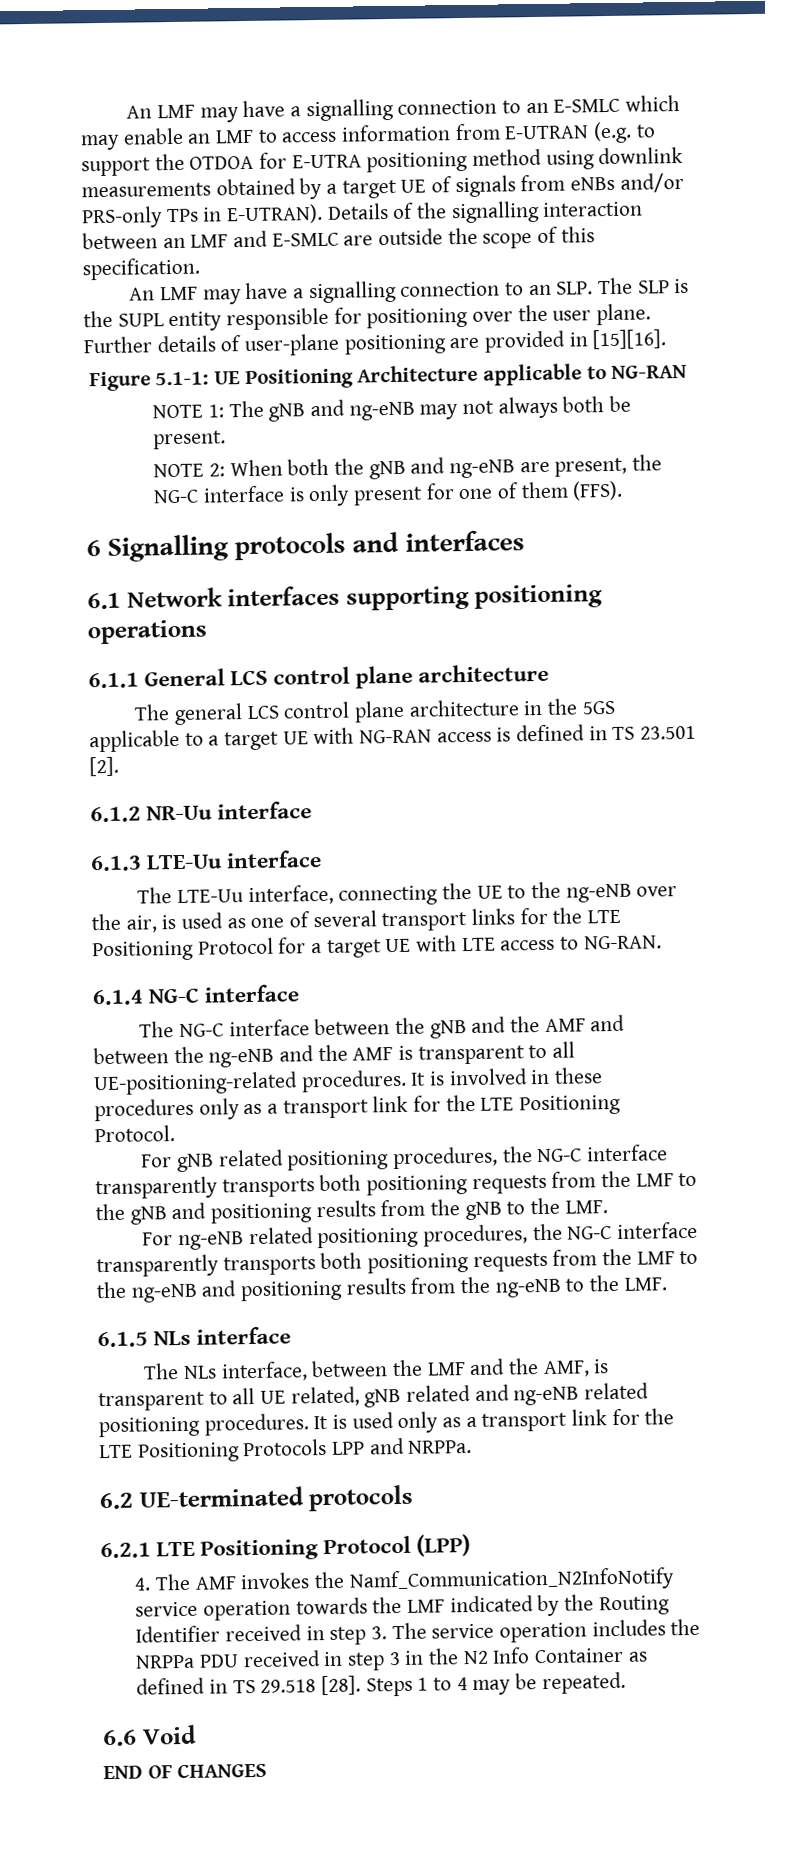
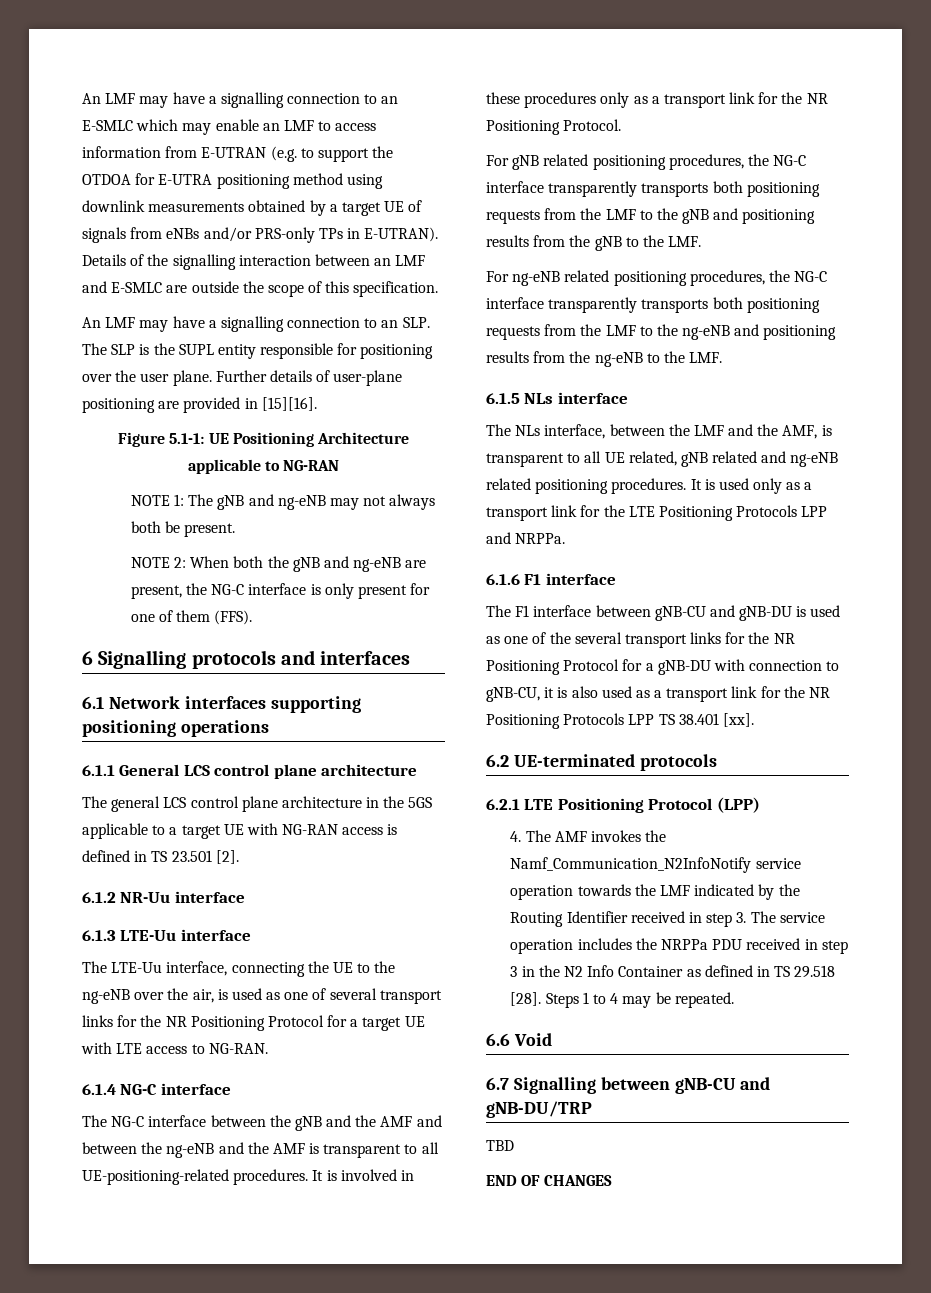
- The LTE-Uu interface, connecting the UE to the ng-eNB over the air, is used as one of several transport links for the LTE Positioning Protocol for a target UE with LTE access to NG-RAN.
+ The LTE-Uu interface, connecting the UE to the ng-eNB over the air, is used as one of several transport links for the NR Positioning Protocol for a target UE with LTE access to NG-RAN.
- It is involved in these procedures only as a transport link for the LTE Positioning Protocol.
+ It is involved in these procedures only as a transport link for the NR Positioning Protocol.
+ 6.1.6 F1 interface
+ The F1 interface between gNB-CU and gNB-DU is used as one of the several transport links for the NR Positioning Protocol for a gNB-DU with connection to gNB-CU, it is also used as a transport link for the NR Positioning Protocols LPP TS 38.401 [xx].
+ 6.7 Signalling between gNB-CU and gNB-DU/TRP
+ TBD

